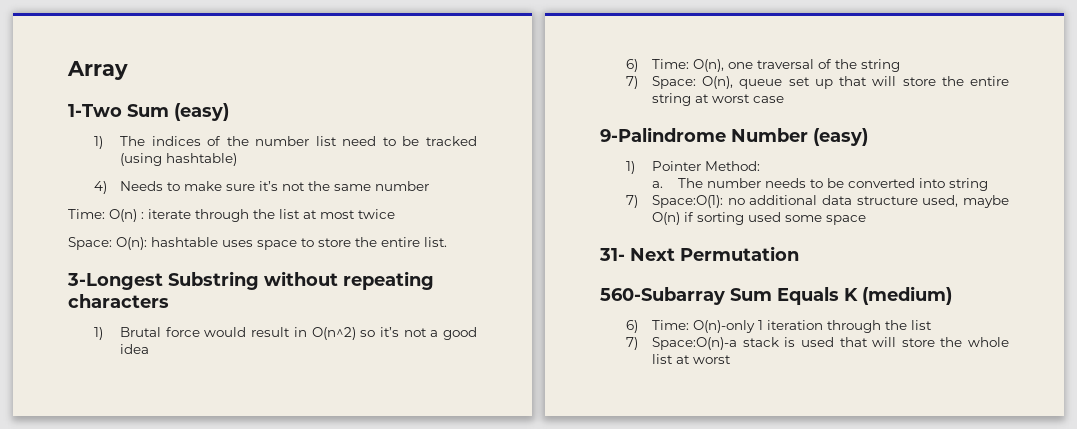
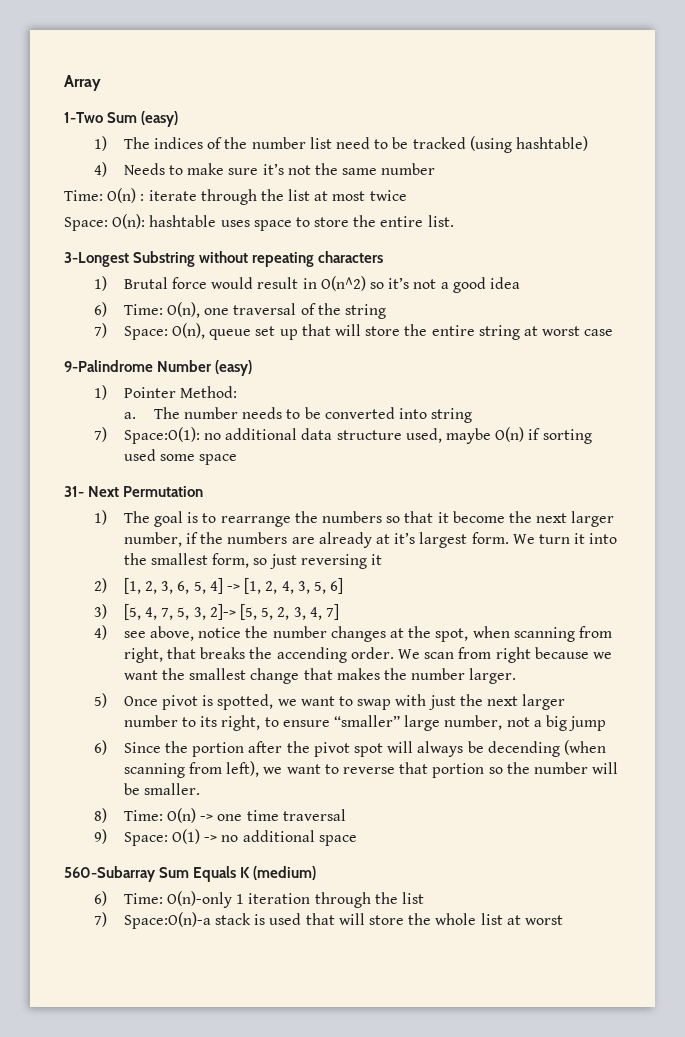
+ 1) The goal is to rearrange the numbers so that it become the next larger number, if the numbers are already at it’s largest form. We turn it into the smallest form, so just reversing it
+ 2) [1, 2, 3, 6, 5, 4] -> [1, 2, 4, 3, 5, 6]
+ 3) [5, 4, 7, 5, 3, 2]-> [5, 5, 2, 3, 4, 7]
+ 4) see above, notice the number changes at the spot, when scanning from right, that breaks the accending order. We scan from right because we want the smallest change that makes the number larger.
+ 5) Once pivot is spotted, we want to swap with just the next larger number to its right, to ensure “smaller” large number, not a big jump
+ 6) Since the portion after the pivot spot will always be decending (when scanning from left), we want to reverse that portion so the number will be smaller.
+ 8) Time: O(n) -> one time traversal
+ 9) Space: O(1) -> no additional space

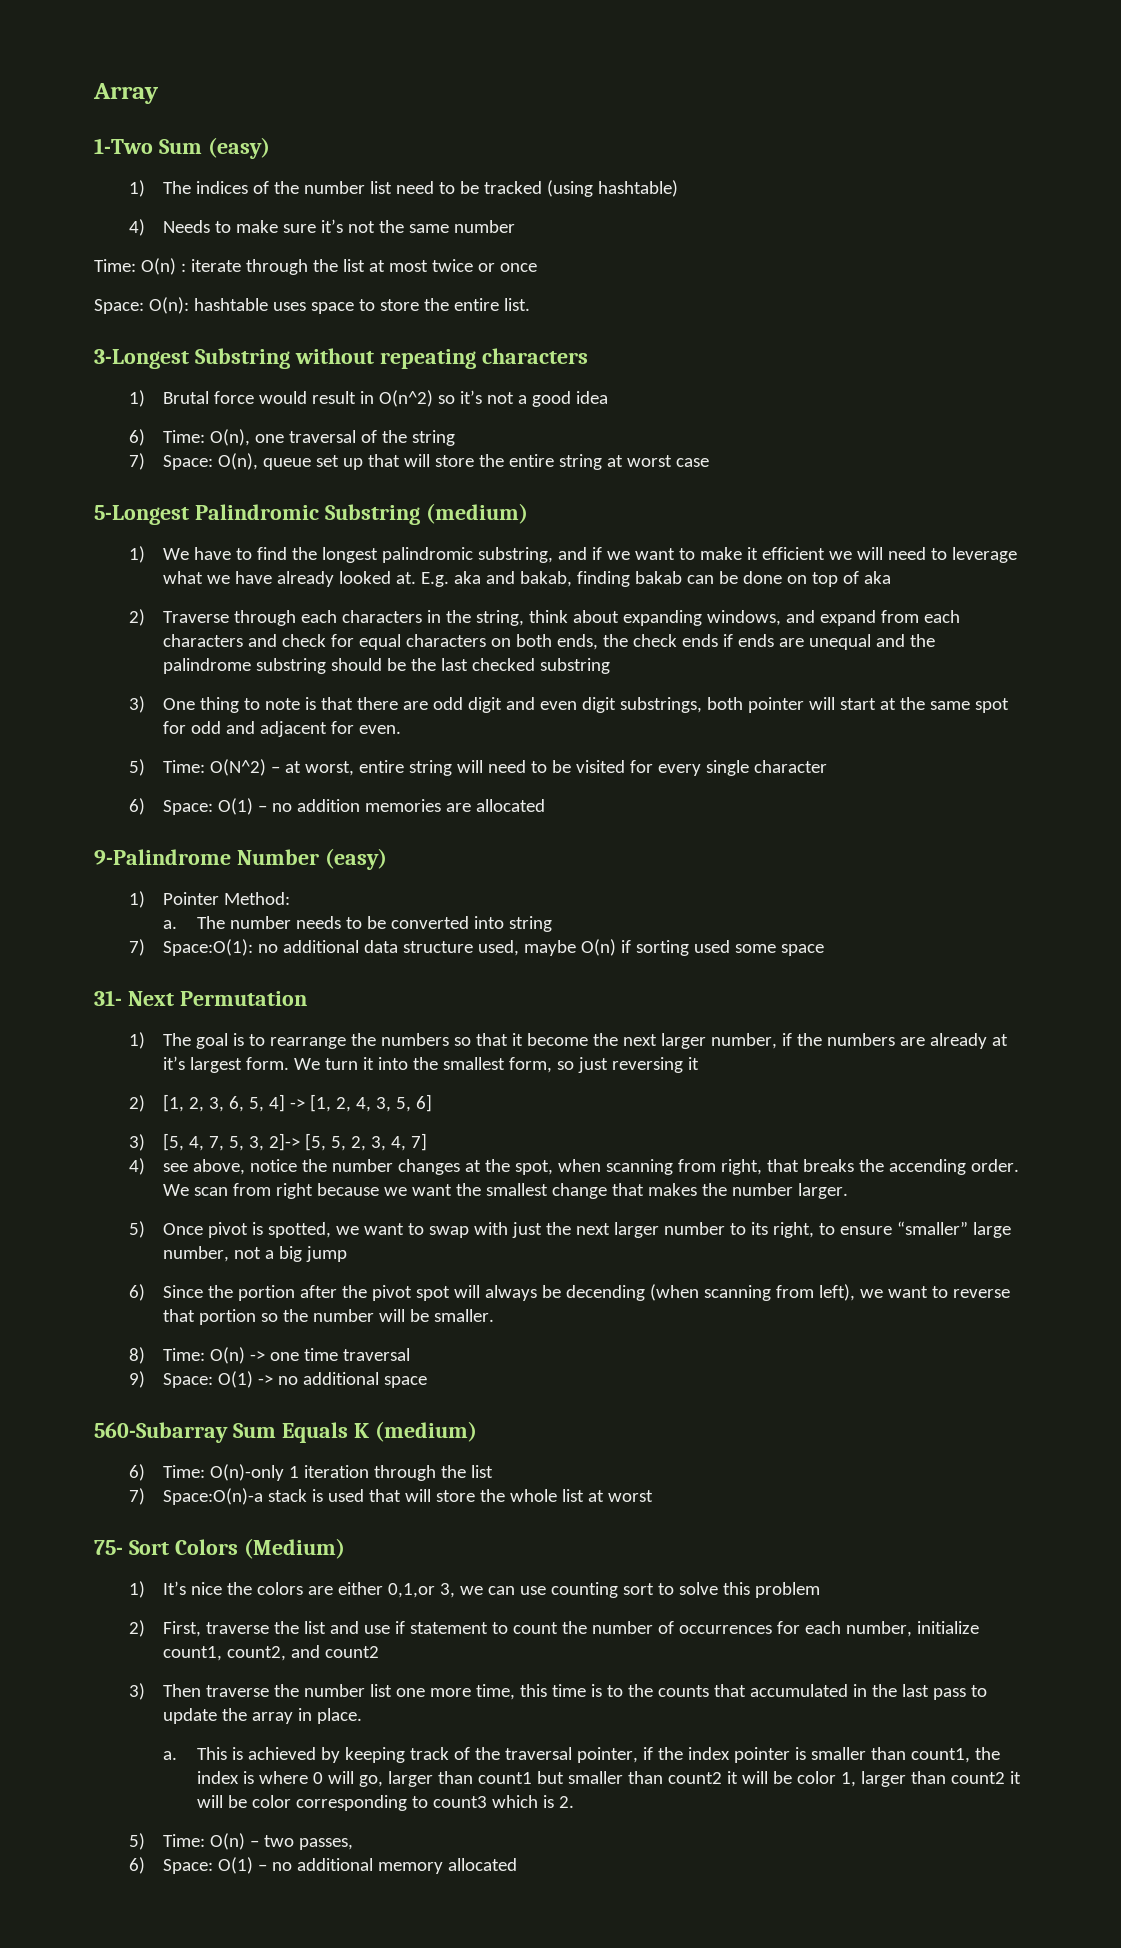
- Time: O(n) : iterate through the list at most twice
+ Time: O(n) : iterate through the list at most twice or once
+ 5-Longest Palindromic Substring (medium)
+ 1) We have to find the longest palindromic substring, and if we want to make it efficient we will need to leverage what we have already looked at. E.g. aka and bakab, finding bakab can be done on top of aka
+ 2) Traverse through each characters in the string, think about expanding windows, and expand from each characters and check for equal characters on both ends, the check ends if ends are unequal and the palindrome substring should be the last checked substring
+ 3) One thing to note is that there are odd digit and even digit substrings, both pointer will start at the same spot for odd and adjacent for even.
+ 5) Time: O(N^2) – at worst, entire string will need to be visited for every single character
+ 6) Space: O(1) – no addition memories are allocated
+ 75- Sort Colors (Medium)
+ 1) It’s nice the colors are either 0,1,or 3, we can use counting sort to solve this problem
+ 2) First, traverse the list and use if statement to count the number of occurrences for each number, initialize count1, count2, and count2
+ 3) Then traverse the number list one more time, this time is to the counts that accumulated in the last pass to update the array in place.
+ a. This is achieved by keeping track of the traversal pointer, if the index pointer is smaller than count1, the index is where 0 will go, larger than count1 but smaller than count2 it will be color 1, larger than count2 it will be color corresponding to count3 which is 2.
+ 5) Time: O(n) – two passes,
+ 6) Space: O(1) – no additional memory allocated

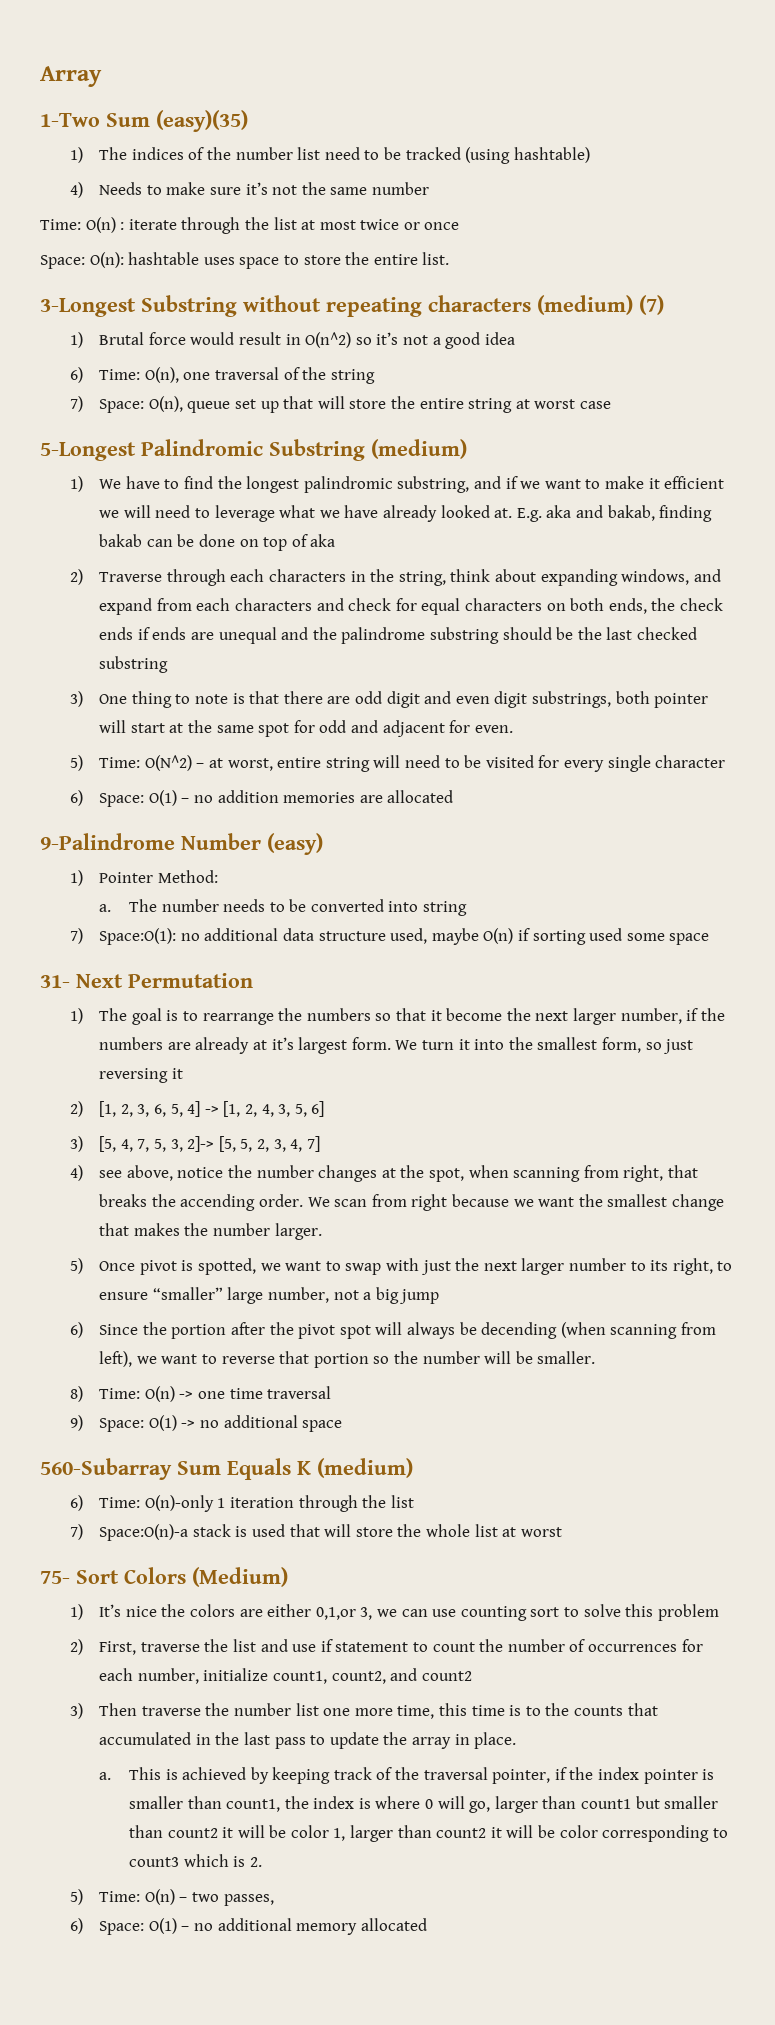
- 1-Two Sum (easy)
+ 1-Two Sum (easy)(35)
- 3-Longest Substring without repeating characters
+ 3-Longest Substring without repeating characters (medium) (7)

